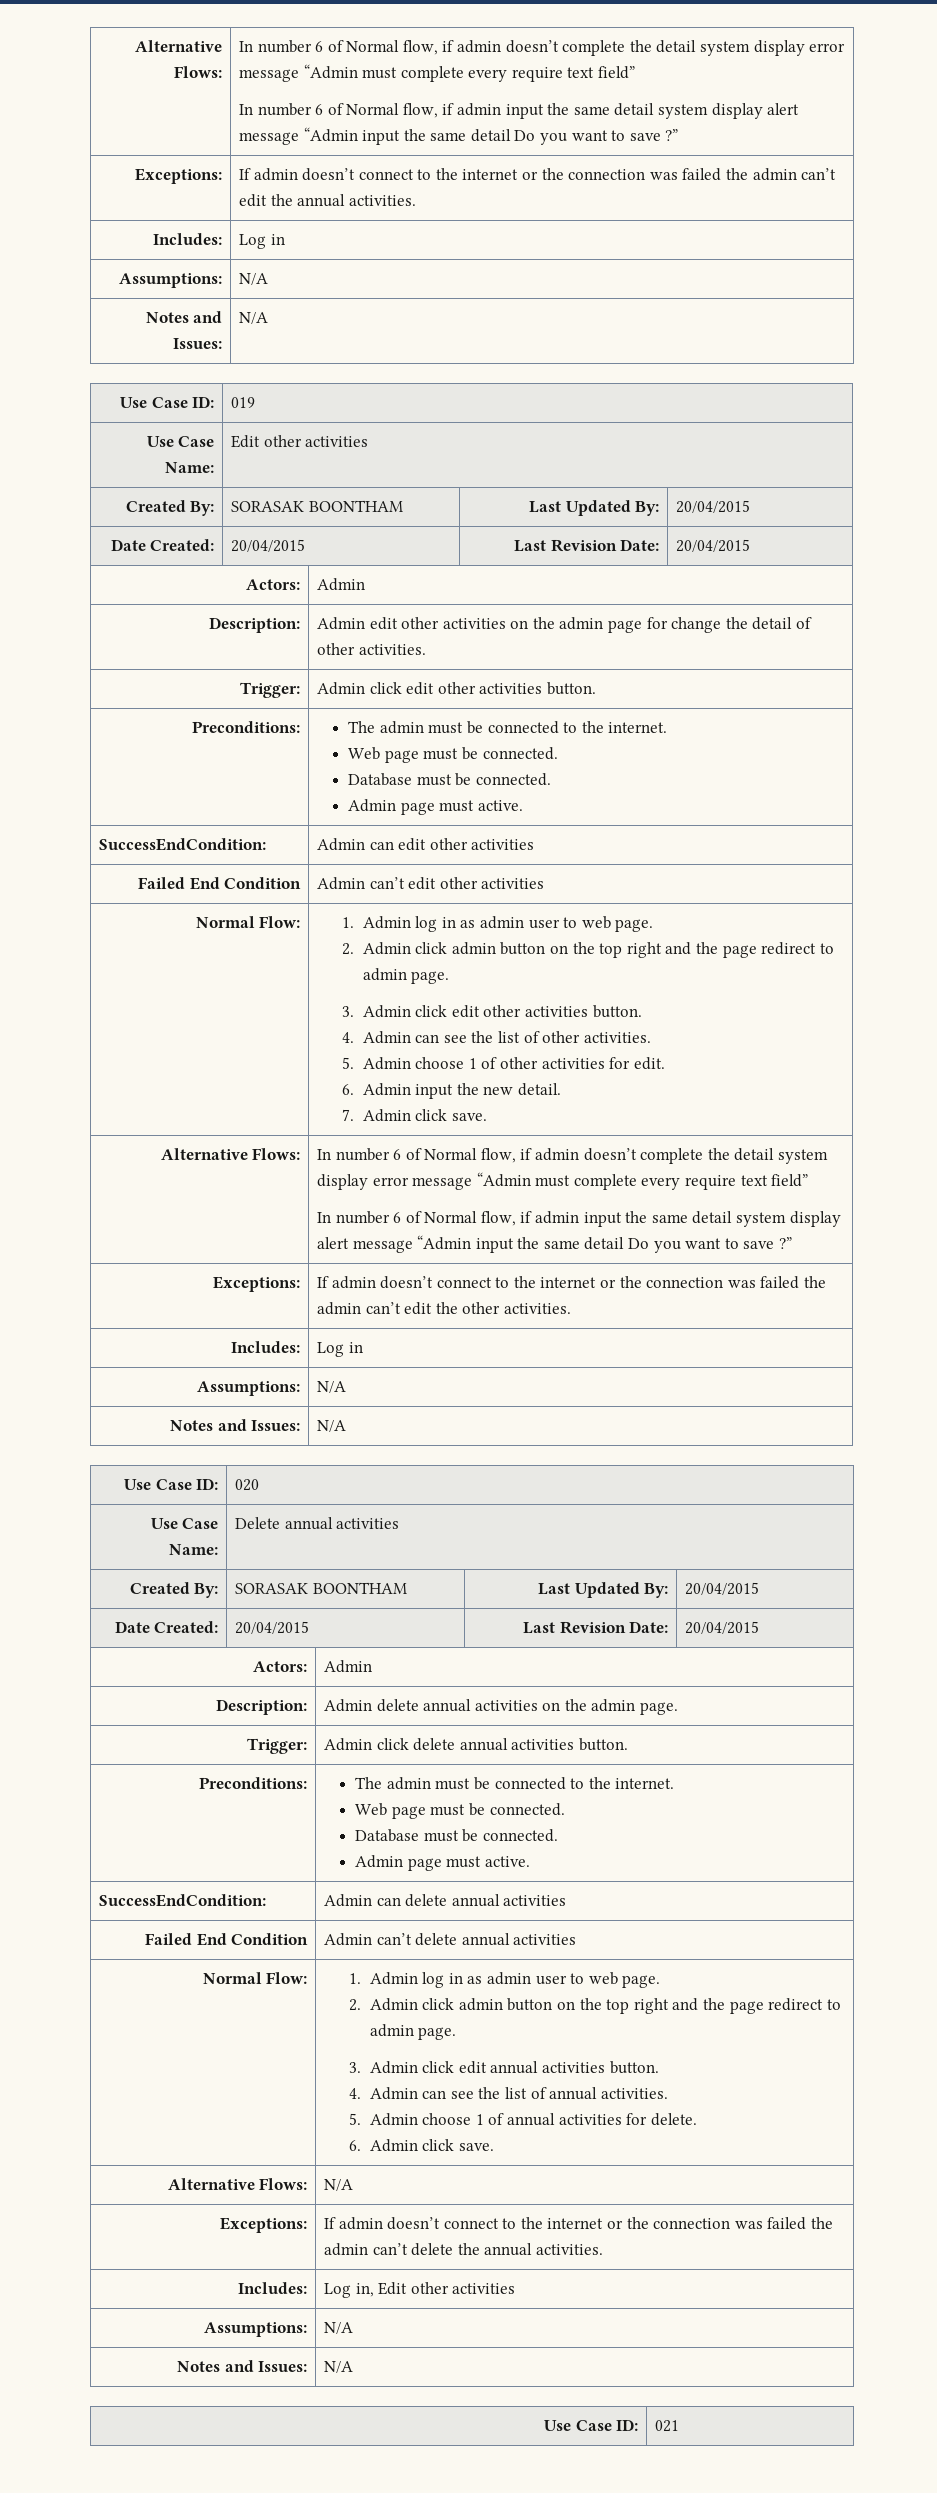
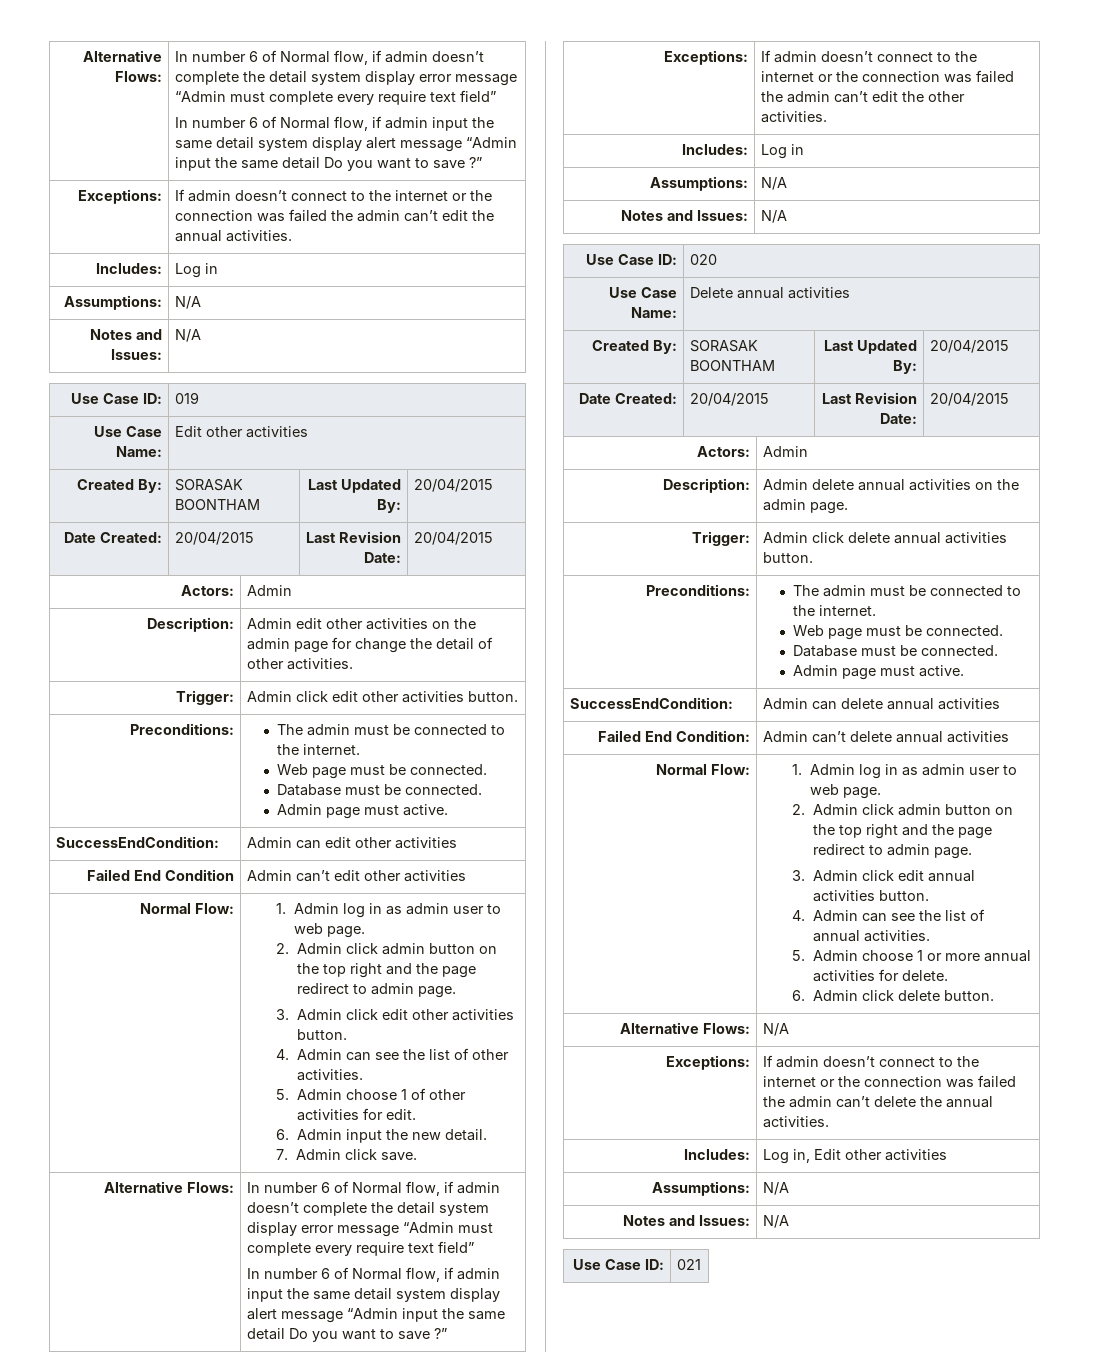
- Failed End Condition | Admin can’t delete annual activities
+ Failed End Condition: | Admin can’t delete annual activities
- 5. Admin choose 1 of annual activities for delete.
+ 5. Admin choose 1 or more annual activities for delete.
- 6. Admin click save.
+ 6. Admin click delete button.

